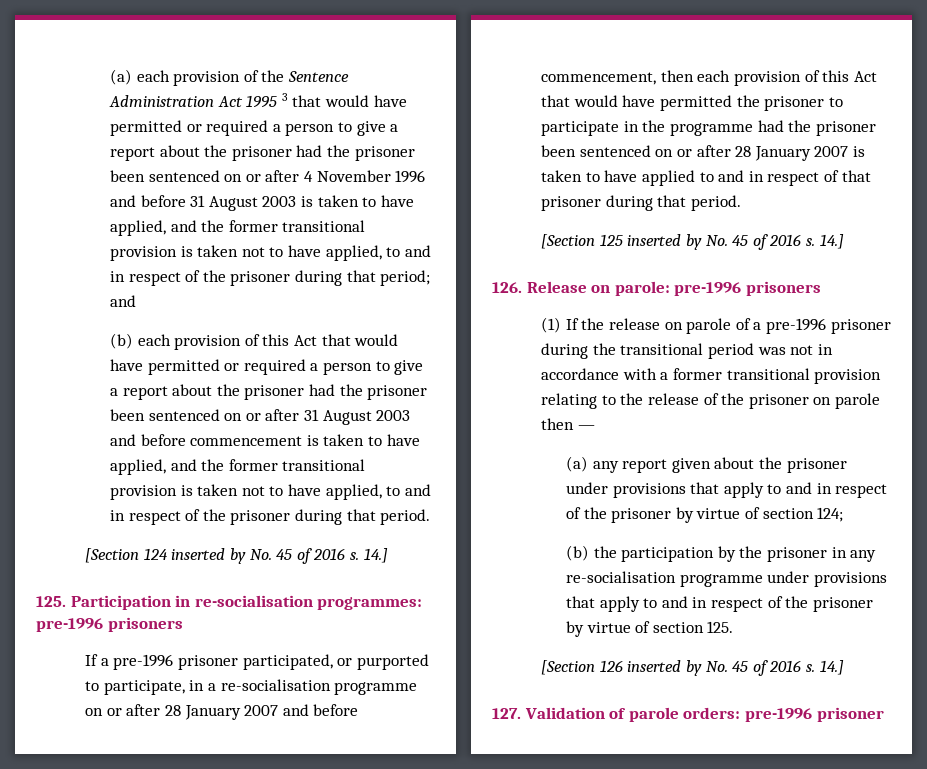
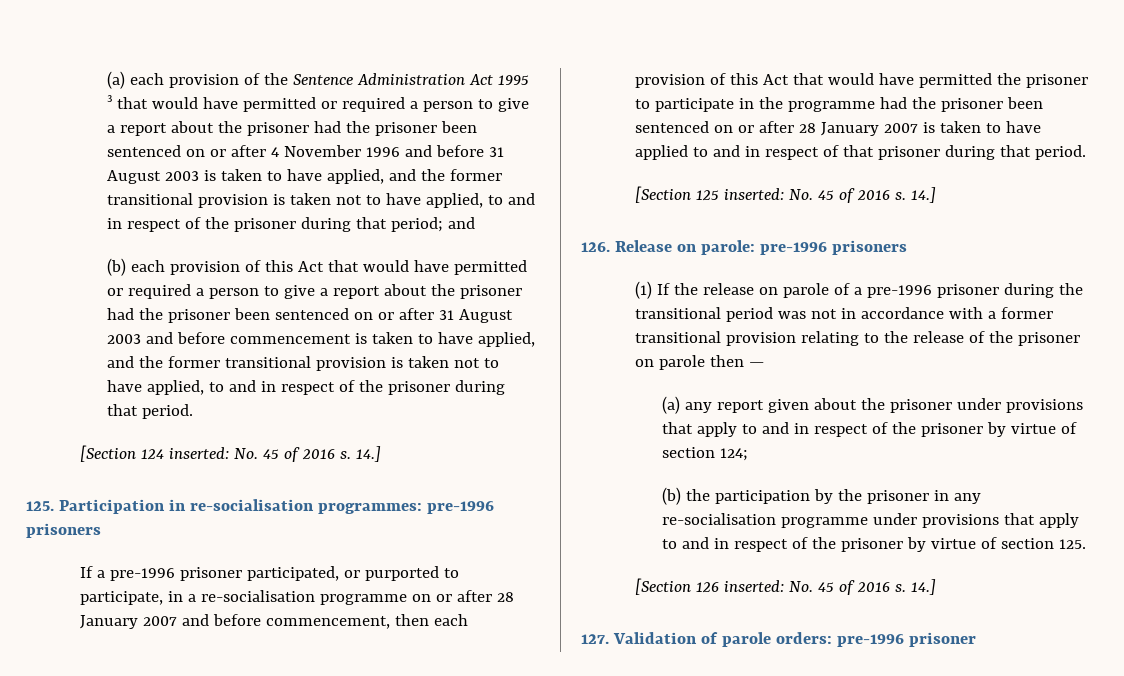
- [Section 124 inserted by No. 45 of 2016 s.
+ [Section 124 inserted: No. 45 of 2016 s.
- [Section 125 inserted by No. 45 of 2016 s.
+ [Section 125 inserted: No. 45 of 2016 s.
- [Section 126 inserted by No. 45 of 2016 s.
+ [Section 126 inserted: No. 45 of 2016 s.

